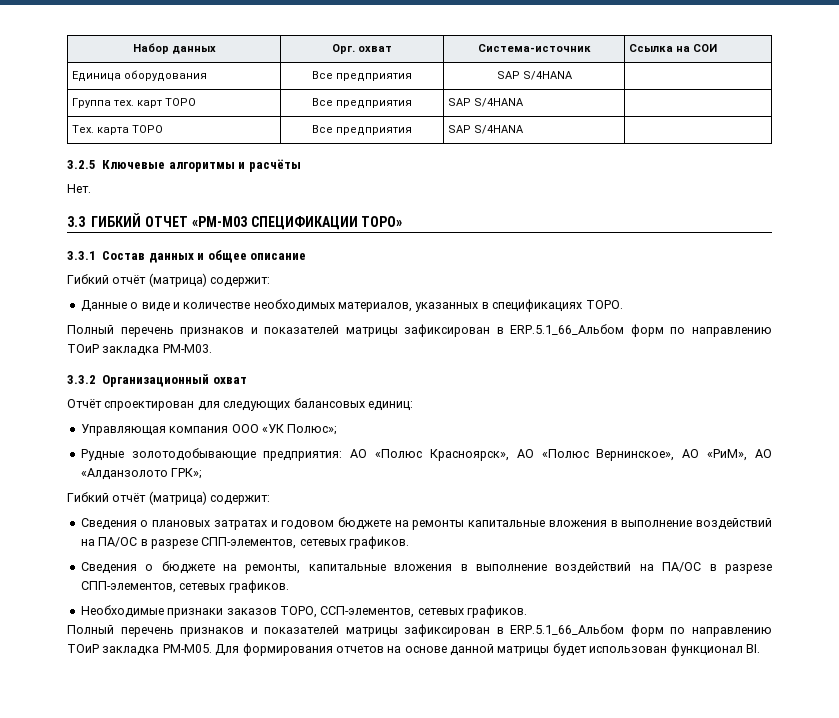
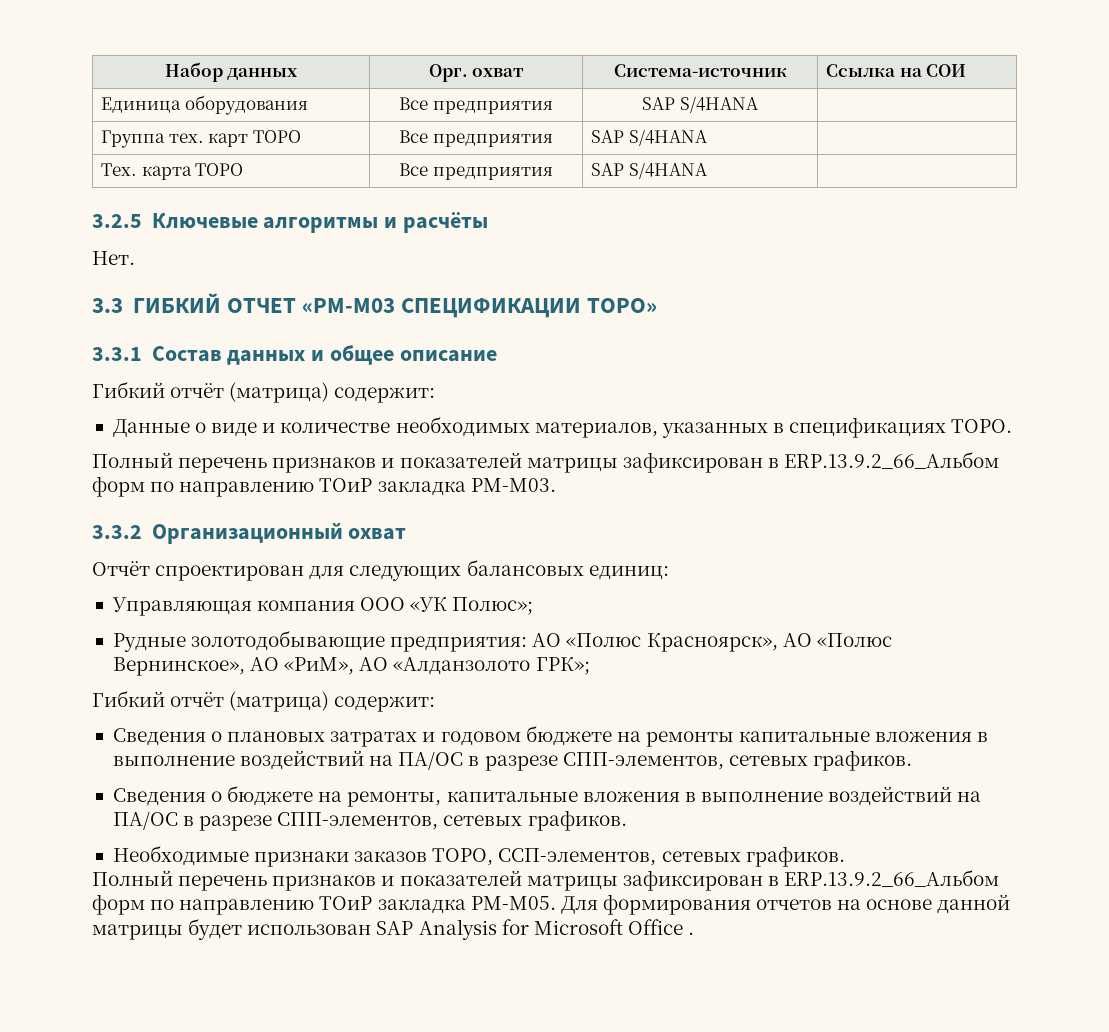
- Полный перечень признаков и показателей матрицы зафиксирован в ERP.5.1_66_Альбом форм по направлению ТОиР закладка PM-M03.
+ Полный перечень признаков и показателей матрицы зафиксирован в ERP.13.9.2_66_Альбом форм по направлению ТОиР закладка PM-M03.
- Полный перечень признаков и показателей матрицы зафиксирован в ERP.5.1_66_Альбом форм по направлению ТОиР закладка PM-M05.
+ Полный перечень признаков и показателей матрицы зафиксирован в ERP.13.9.2_66_Альбом форм по направлению ТОиР закладка PM-M05.
- Для формирования отчетов на основе данной матрицы будет использован функционал BI.
+ Для формирования отчетов на основе данной матрицы будет использован SAP Analysis for Microsoft Office .

